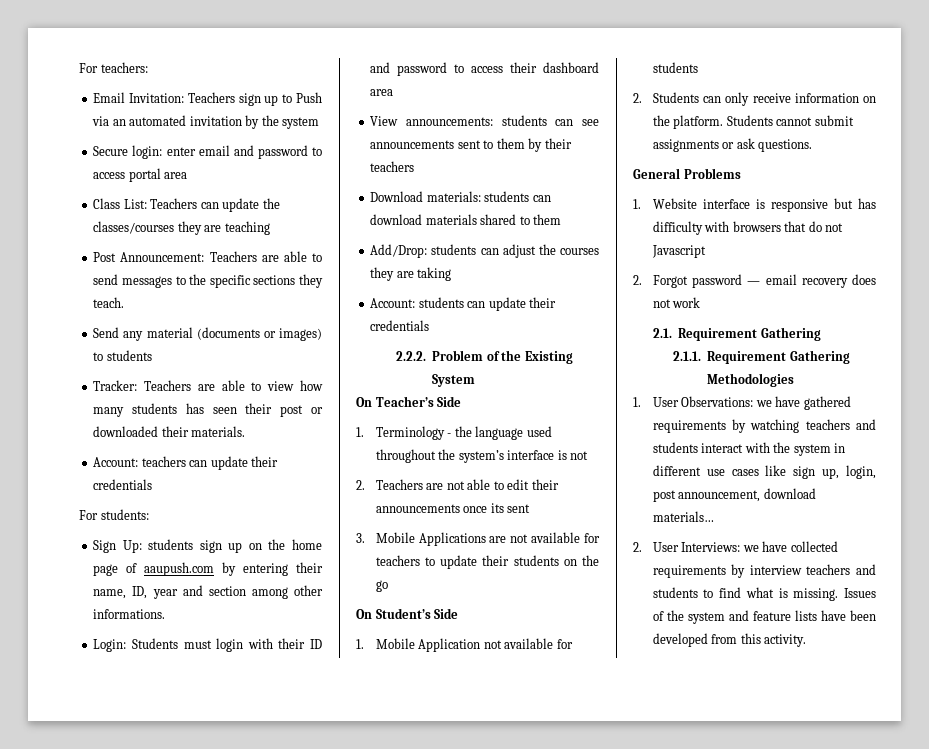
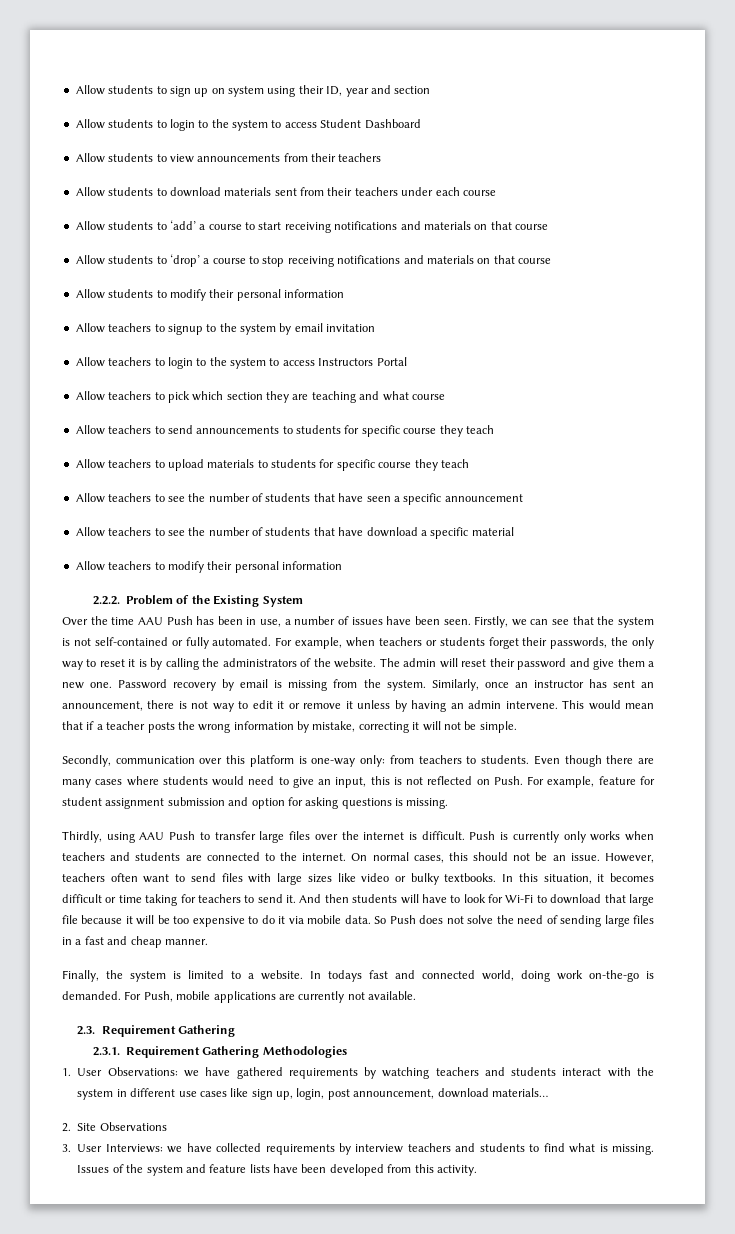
- For teachers:
- Email Invitation: Teachers sign up to Push via an automated invitation by the system
- Secure login: enter email and password to access portal area
- Class List: Teachers can update the classes/courses they are teaching
- Post Announcement: Teachers are able to send messages to the specific sections they teach.
- Send any material (documents or images) to students
- Tracker: Teachers are able to view how many students has seen their post or downloaded their materials.
- Account: teachers can update their credentials
- For students:
- Sign Up: students sign up on the home page of aaupush.com by entering their name, ID, year and section among other informations.
- Login: Students must login with their ID and password to access their dashboard area
- View announcements: students can see announcements sent to them by their teachers
- Download materials: students can download materials shared to them
- Add/Drop: students can adjust the courses they are taking
- Account: students can update their credentials
+ Allow students to sign up on system using their ID, year and section
+ Allow students to login to the system to access Student Dashboard
+ Allow students to view announcements from their teachers
+ Allow students to download materials sent from their teachers under each course
+ Allow students to ‘add’ a course to start receiving notifications and materials on that course
+ Allow students to ‘drop’ a course to stop receiving notifications and materials on that course
+ Allow students to modify their personal information
+ Allow teachers to signup to the system by email invitation
+ Allow teachers to login to the system to access Instructors Portal
+ Allow teachers to pick which section they are teaching and what course
+ Allow teachers to send announcements to students for specific course they teach
+ Allow teachers to upload materials to students for specific course they teach
+ Allow teachers to see the number of students that have seen a specific announcement
+ Allow teachers to see the number of students that have download a specific material
+ Allow teachers to modify their personal information
- On Teacher’s Side
- 1. Terminology - the language used throughout the system’s interface is not
- 2. Teachers are not able to edit their announcements once its sent
- 3. Mobile Applications are not available for teachers to update their students on the go
- On Student’s Side
- 1. Mobile Application not available for students
- 2. Students can only receive information on the platform. Students cannot submit assignments or ask questions.
- General Problems
- 1. Website interface is responsive but has difficulty with browsers that do not Javascript
- 2. Forgot password — email recovery does not work
- 2.1. Requirement Gathering
+ Over the time AAU Push has been in use, a number of issues have been seen. Firstly, we can see that the system is not self-contained or fully automated. For example, when teachers or students forget their passwords, the only way to reset it is by calling the administrators of the website. The admin will reset their password and give them a new one. Password recovery by email is missing from the system. Similarly, once an instructor has sent an announcement, there is not way to edit it or remove it unless by having an admin intervene. This would mean that if a teacher posts the wrong information by mistake, correcting it will not be simple.
+ Secondly, communication over this platform is one-way only: from teachers to students. Even though there are many cases where students would need to give an input, this is not reflected on Push. For example, feature for student assignment submission and option for asking questions is missing.
+ Thirdly, using AAU Push to transfer large files over the internet is difficult. Push is currently only works when teachers and students are connected to the internet. On normal cases, this should not be an issue. However, teachers often want to send files with large sizes like video or bulky textbooks. In this situation, it becomes difficult or time taking for teachers to send it. And then students will have to look for Wi-Fi to download that large file because it will be too expensive to do it via mobile data. So Push does not solve the need of sending large files in a fast and cheap manner.
+ Finally, the system is limited to a website. In todays fast and connected world, doing work on-the-go is demanded. For Push, mobile applications are currently not available.
+ 2.3. Requirement Gathering
- 2.1.1. Requirement Gathering Methodologies
+ 2.3.1. Requirement Gathering Methodologies
- 2. User Interviews: we have collected requirements by interview teachers and students to find what is missing.
+ 2. Site Observations
+ 3. User Interviews: we have collected requirements by interview teachers and students to find what is missing.

